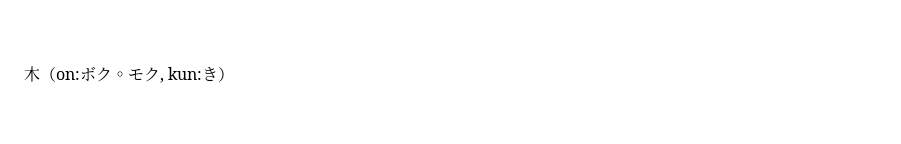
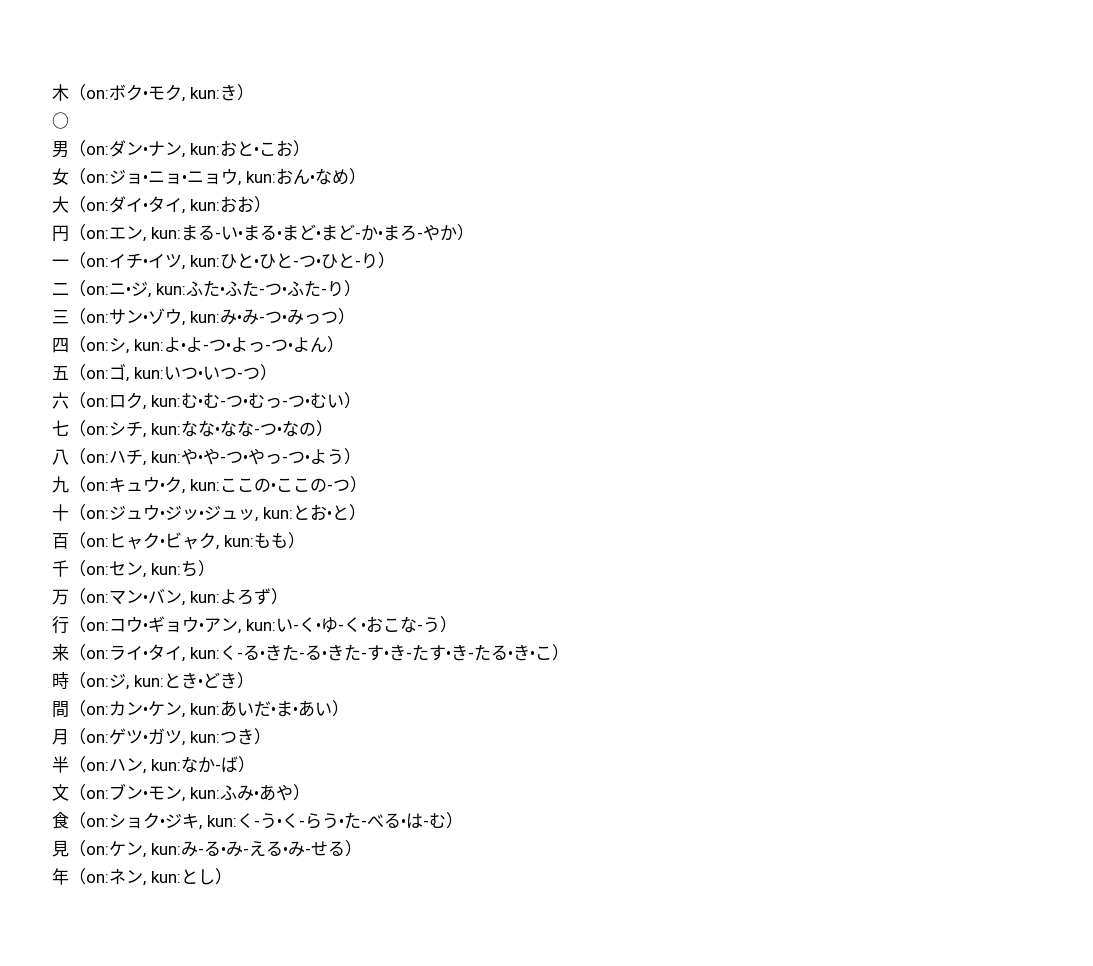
- 木（on:ボク◦モク, kun:き）
+ 木（on:ボク•モク, kun:き）
+ ○
+ 男（on:ダン•ナン, kun:おと•こお）
+ 女（on:ジョ•ニョ•ニョウ, kun:おん•なめ）
+ 大（on:ダイ•タイ, kun:おお）
+ 円（on:エン, kun:まる-い•まる•まど•まど-か•まろ-やか）
+ 一（on:イチ•イツ, kun:ひと•ひと-つ•ひと-り）
+ 二（on:ニ•ジ, kun:ふた•ふた-つ•ふた-り）
+ 三（on:サン•ゾウ, kun:み•み-つ•みっつ）
+ 四（on:シ, kun:よ•よ-つ•よっ-つ•よん）
+ 五（on:ゴ, kun:いつ•いつ-つ）
+ 六（on:ロク, kun:む•む-つ•むっ-つ•むい）
+ 七（on:シチ, kun:なな•なな-つ•なの）
+ 八（on:ハチ, kun:や•や-つ•やっ-つ•よう）
+ 九（on:キュウ•ク, kun:ここの•ここの-つ）
+ 十（on:ジュウ•ジッ•ジュッ, kun:とお•と）
+ 百（on:ヒャク•ビャク, kun:もも）
+ 千（on:セン, kun:ち）
+ 万（on:マン•バン, kun:よろず）
+ 行（on:コウ•ギョウ•アン, kun:い-く•ゆ-く•おこな-う）
+ 来（on:ライ•タイ, kun:く-る•きた-る•きた-す•き-たす•き-たる•き•こ）
+ 時（on:ジ, kun:とき•どき）
+ 間（on:カン•ケン, kun:あいだ•ま•あい）
+ 月（on:ゲツ•ガツ, kun:つき）
+ 半（on:ハン, kun:なか-ば）
+ 文（on:ブン•モン, kun:ふみ•あや）
+ 食（on:ショク•ジキ, kun:く-う•く-らう•た-べる•は-む）
+ 見（on:ケン, kun:み-る•み-える•み-せる）
+ 年（on:ネン, kun:とし）

